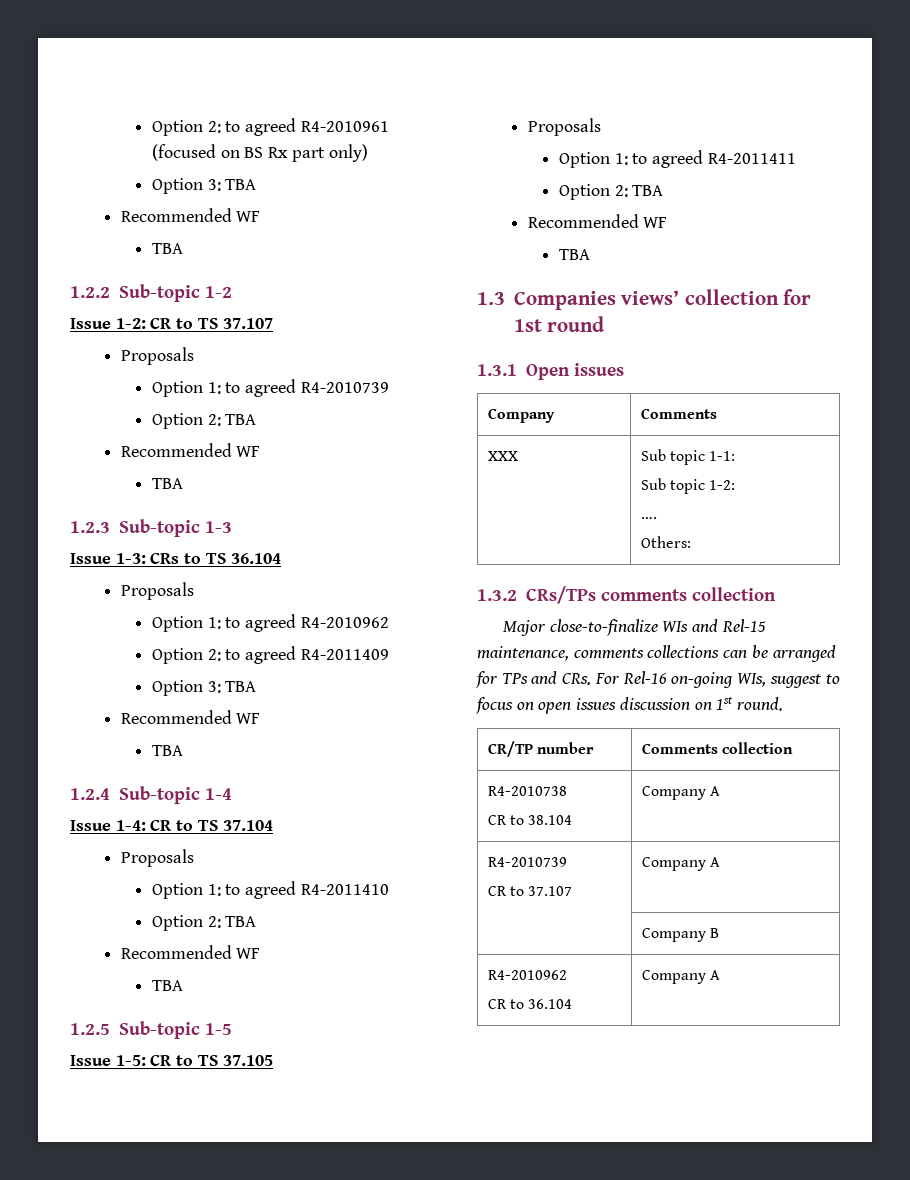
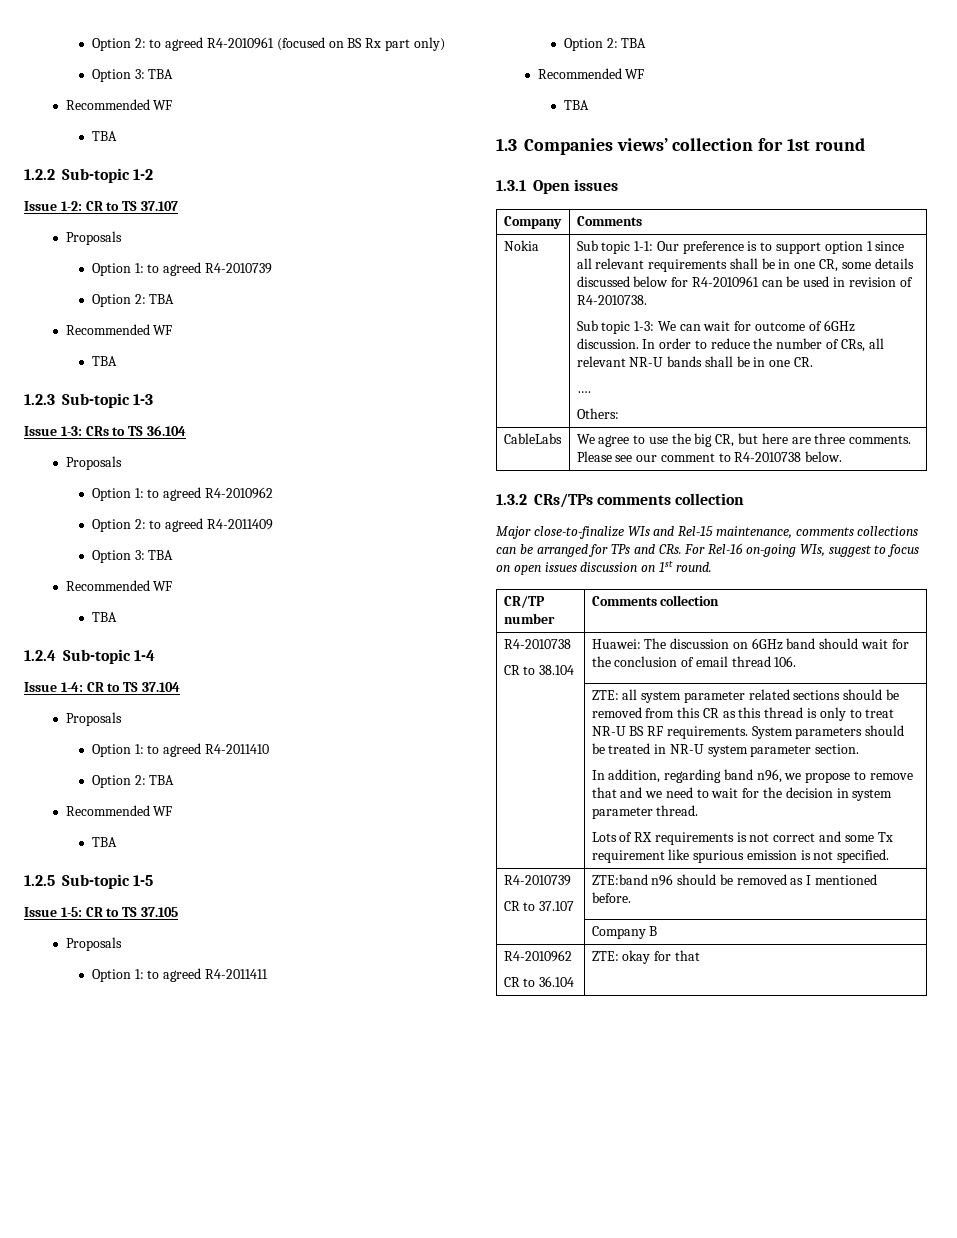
- XXX
+ Nokia
- Sub topic 1-1:
- Sub topic 1-2:
+ Sub topic 1-1: Our preference is to support option 1 since all relevant requirements shall be in one CR, some details discussed below for R4-2010961 can be used in revision of R4-2010738.
+ Sub topic 1-3: We can wait for outcome of 6GHz discussion. In order to reduce the number of CRs, all relevant NR-U bands shall be in one CR.
  ….
  Others:
+ CableLabs | We agree to use the big CR, but here are three comments. Please see our comment to R4-2010738 below.
  CR/TP number | Comments collection
  R4-2010738
- CR to 38.104 | Company A
+ CR to 38.104 | Huawei: The discussion on 6GHz band should wait for the conclusion of email thread 106.
+ | ZTE: all system parameter related sections should be removed from this CR as this thread is only to treat NR-U BS RF requirements. System parameters should be treated in NR-U system parameter section.
+ In addition, regarding band n96, we propose to remove that and we need to wait for the decision in system parameter thread.
+ Lots of RX requirements is not correct and some Tx requirement like spurious emission is not specified.
  R4-2010739
- CR to 37.107 | Company A
+ CR to 37.107 | ZTE:band n96 should be removed as I mentioned before.
  | Company B
  R4-2010962
- CR to 36.104 | Company A
+ CR to 36.104 | ZTE: okay for that

